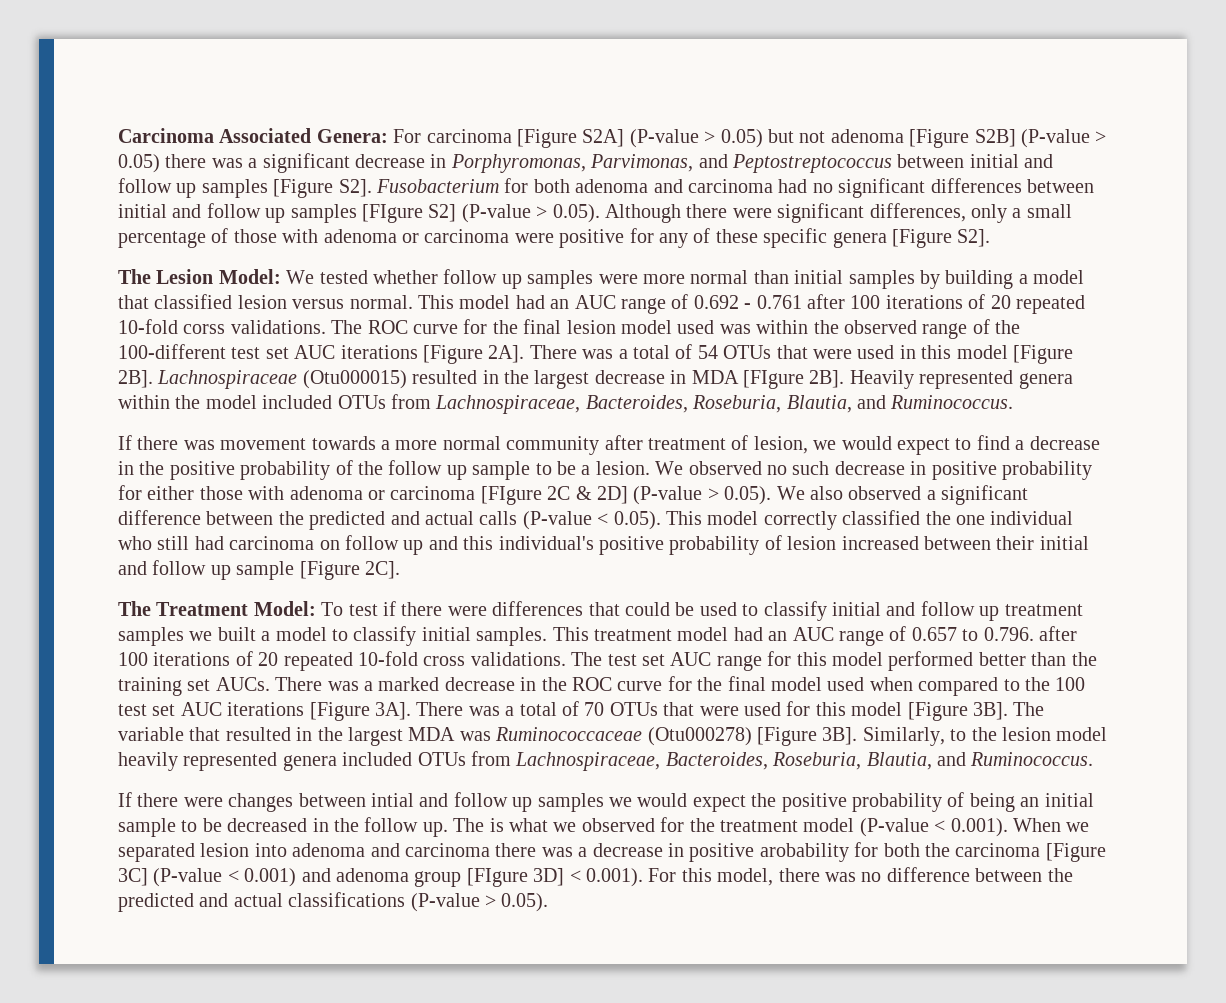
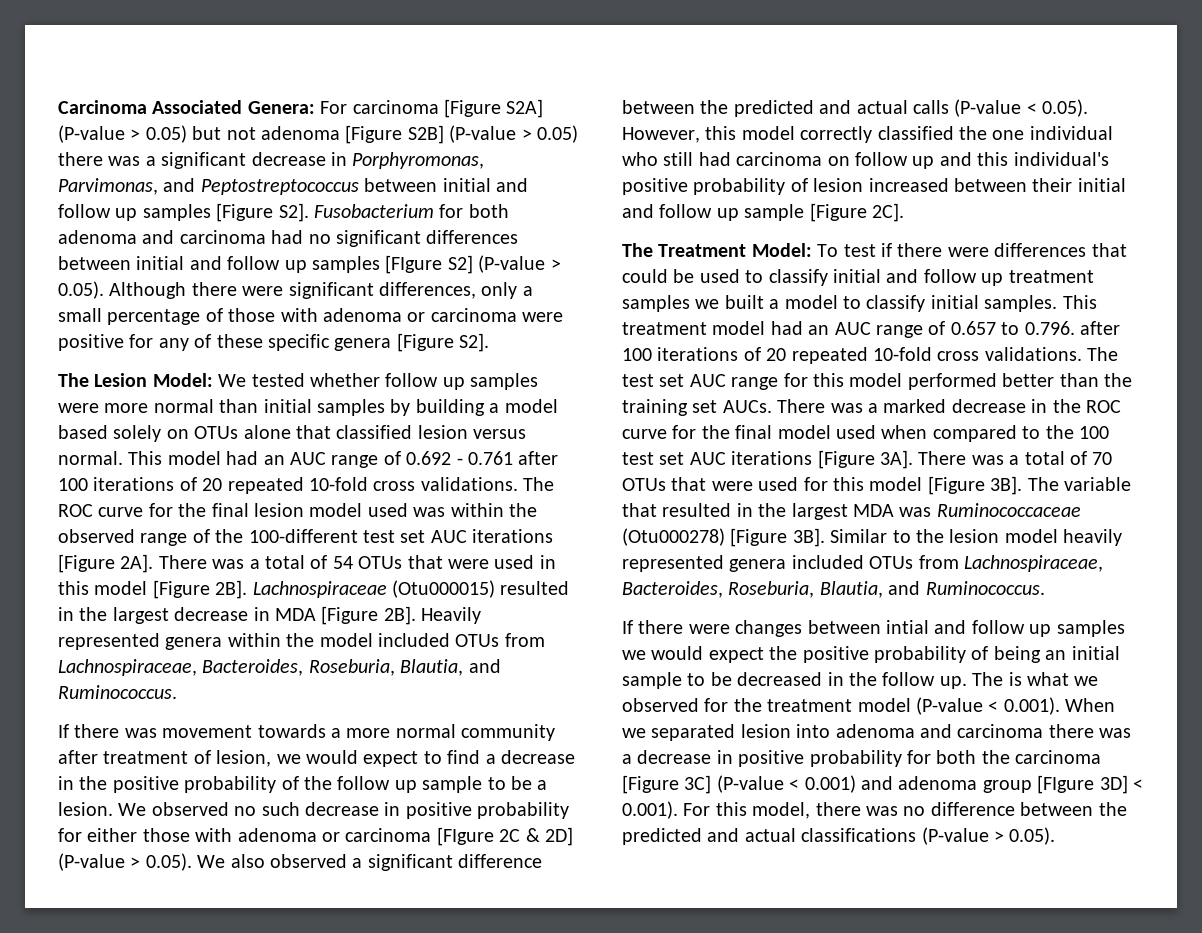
- The Lesion Model: We tested whether follow up samples were more normal than initial samples by building a model that classified lesion versus normal.
+ The Lesion Model: We tested whether follow up samples were more normal than initial samples by building a model based solely on OTUs alone that classified lesion versus normal.
- This model had an AUC range of 0.692 - 0.761 after 100 iterations of 20 repeated 10-fold corss validations.
+ This model had an AUC range of 0.692 - 0.761 after 100 iterations of 20 repeated 10-fold cross validations.
- Lachnospiraceae (Otu000015) resulted in the largest decrease in MDA [FIgure 2B].
+ Lachnospiraceae (Otu000015) resulted in the largest decrease in MDA [Figure 2B].
- We observed no such decrease in positive probability for either those with adenoma or carcinoma [FIgure 2C & 2D] (P-value > 0.05). We also observed a significant difference between the predicted and actual calls (P-value < 0.05). This model correctly classified the one individual who still had carcinoma on follow up and this individual's positive probability of lesion increased between their initial and follow up sample [Figure 2C].
+ We observed no such decrease in positive probability for either those with adenoma or carcinoma [FIgure 2C & 2D] (P-value > 0.05). We also observed a significant difference between the predicted and actual calls (P-value < 0.05). However, this model correctly classified the one individual who still had carcinoma on follow up and this individual's positive probability of lesion increased between their initial and follow up sample [Figure 2C].
- Similarly, to the lesion model heavily represented genera included OTUs from Lachnospiraceae, Bacteroides, Roseburia, Blautia, and Ruminococcus.
+ Similar to the lesion model heavily represented genera included OTUs from Lachnospiraceae, Bacteroides, Roseburia, Blautia, and Ruminococcus.
- The is what we observed for the treatment model (P-value < 0.001). When we separated lesion into adenoma and carcinoma there was a decrease in positive arobability for both the carcinoma [Figure 3C] (P-value < 0.001) and adenoma group [FIgure 3D] < 0.001). For this model, there was no difference between the predicted and actual classifications (P-value > 0.05).
+ The is what we observed for the treatment model (P-value < 0.001). When we separated lesion into adenoma and carcinoma there was a decrease in positive probability for both the carcinoma [Figure 3C] (P-value < 0.001) and adenoma group [FIgure 3D] < 0.001). For this model, there was no difference between the predicted and actual classifications (P-value > 0.05).

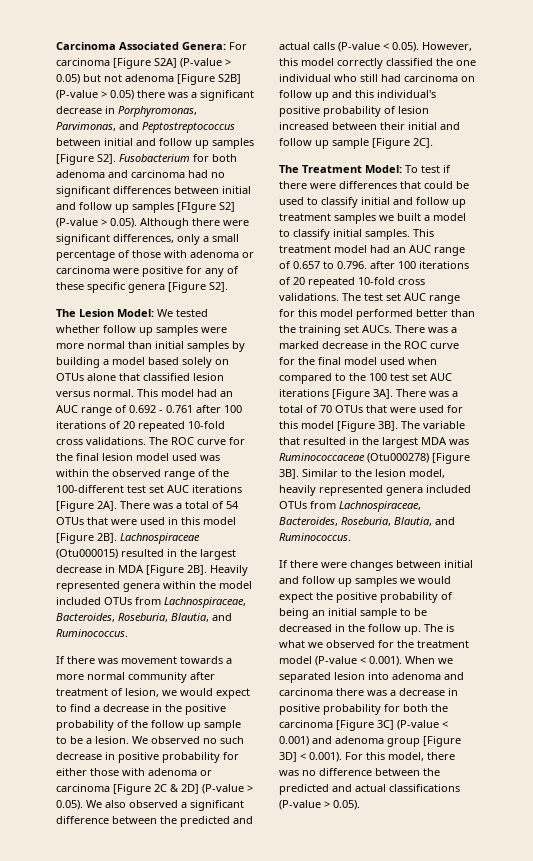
- We observed no such decrease in positive probability for either those with adenoma or carcinoma [FIgure 2C & 2D] (P-value > 0.05). We also observed a significant difference between the predicted and actual calls (P-value < 0.05). However, this model correctly classified the one individual who still had carcinoma on follow up and this individual's positive probability of lesion increased between their initial and follow up sample [Figure 2C].
+ We observed no such decrease in positive probability for either those with adenoma or carcinoma [Figure 2C & 2D] (P-value > 0.05). We also observed a significant difference between the predicted and actual calls (P-value < 0.05). However, this model correctly classified the one individual who still had carcinoma on follow up and this individual's positive probability of lesion increased between their initial and follow up sample [Figure 2C].
- Similar to the lesion model heavily represented genera included OTUs from Lachnospiraceae, Bacteroides, Roseburia, Blautia, and Ruminococcus.
+ Similar to the lesion model, heavily represented genera included OTUs from Lachnospiraceae, Bacteroides, Roseburia, Blautia, and Ruminococcus.
- If there were changes between intial and follow up samples we would expect the positive probability of being an initial sample to be decreased in the follow up.
+ If there were changes between initial and follow up samples we would expect the positive probability of being an initial sample to be decreased in the follow up.
- The is what we observed for the treatment model (P-value < 0.001). When we separated lesion into adenoma and carcinoma there was a decrease in positive probability for both the carcinoma [Figure 3C] (P-value < 0.001) and adenoma group [FIgure 3D] < 0.001). For this model, there was no difference between the predicted and actual classifications (P-value > 0.05).
+ The is what we observed for the treatment model (P-value < 0.001). When we separated lesion into adenoma and carcinoma there was a decrease in positive probability for both the carcinoma [Figure 3C] (P-value < 0.001) and adenoma group [Figure 3D] < 0.001). For this model, there was no difference between the predicted and actual classifications (P-value > 0.05).

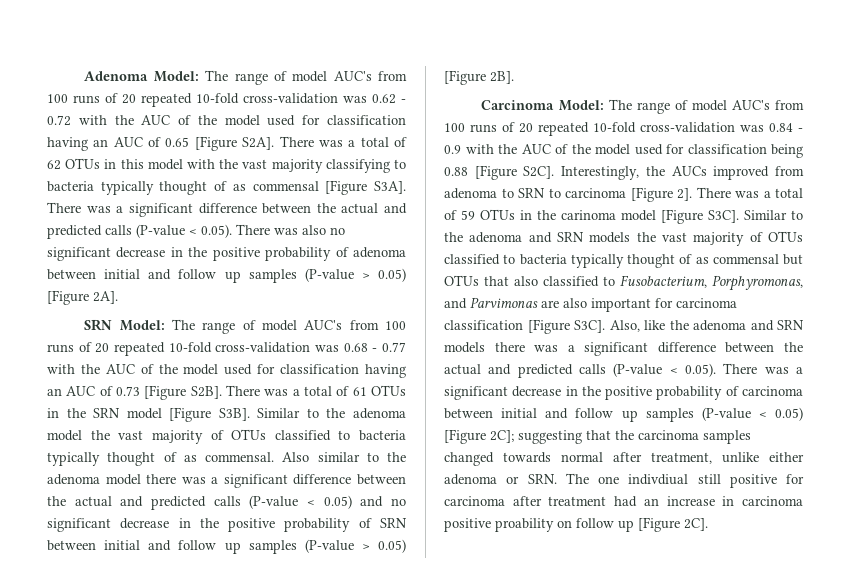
- Carcinoma Associated Genera: For carcinoma [Figure S2A] (P-value > 0.05) but not adenoma [Figure S2B] (P-value > 0.05) there was a significant decrease in Porphyromonas, Parvimonas, and Peptostreptococcus between initial and follow up samples [Figure S2]. Fusobacterium for both adenoma and carcinoma had no significant differences between initial and follow up samples [FIgure S2] (P-value > 0.05). Although there were significant differences, only a small percentage of those with adenoma or carcinoma were positive for any of these specific genera [Figure S2].
- The Lesion Model: We tested whether follow up samples were more normal than initial samples by building a model based solely on OTUs alone that classified lesion versus normal. This model had an AUC range of 0.692 - 0.761 after 100 iterations of 20 repeated 10-fold cross validations. The ROC curve for the final lesion model used was within the observed range of the 100-different test set AUC iterations [Figure 2A]. There was a total of 54 OTUs that were used in this model [Figure 2B]. Lachnospiraceae (Otu000015) resulted in the largest decrease in MDA [Figure 2B]. Heavily represented genera within the model included OTUs from Lachnospiraceae, Bacteroides, Roseburia, Blautia, and Ruminococcus.
- If there was movement towards a more normal community after treatment of lesion, we would expect to find a decrease in the positive probability of the follow up sample to be a lesion. We observed no such decrease in positive probability for either those with adenoma or carcinoma [Figure 2C & 2D] (P-value > 0.05). We also observed a significant difference between the predicted and actual calls (P-value < 0.05). However, this model correctly classified the one individual who still had carcinoma on follow up and this individual's positive probability of lesion increased between their initial and follow up sample [Figure 2C].
- The Treatment Model: To test if there were differences that could be used to classify initial and follow up treatment samples we built a model to classify initial samples. This treatment model had an AUC range of 0.657 to 0.796. after 100 iterations of 20 repeated 10-fold cross validations. The test set AUC range for this model performed better than the training set AUCs. There was a marked decrease in the ROC curve for the final model used when compared to the 100 test set AUC iterations [Figure 3A]. There was a total of 70 OTUs that were used for this model [Figure 3B]. The variable that resulted in the largest MDA was Ruminococcaceae (Otu000278) [Figure 3B]. Similar to the lesion model, heavily represented genera included OTUs from Lachnospiraceae, Bacteroides, Roseburia, Blautia, and Ruminococcus.
- If there were changes between initial and follow up samples we would expect the positive probability of being an initial sample to be decreased in the follow up. The is what we observed for the treatment model (P-value < 0.001). When we separated lesion into adenoma and carcinoma there was a decrease in positive probability for both the carcinoma [Figure 3C] (P-value < 0.001) and adenoma group [Figure 3D] < 0.001). For this model, there was no difference between the predicted and actual classifications (P-value > 0.05).
+ Adenoma Model: The range of model AUC's from 100 runs of 20 repeated 10-fold cross-validation was 0.62 - 0.72 with the AUC of the model used for classification having an AUC of 0.65 [Figure S2A]. There was a total of 62 OTUs in this model with the vast majority classifying to bacteria typically thought of as commensal [Figure S3A]. There was a significant difference between the actual and predicted calls (P-value < 0.05). There was also no significant decrease in the positive probability of adenoma between initial and follow up samples (P-value > 0.05) [Figure 2A].
+ SRN Model: The range of model AUC's from 100 runs of 20 repeated 10-fold cross-validation was 0.68 - 0.77 with the AUC of the model used for classification having an AUC of 0.73 [Figure S2B]. There was a total of 61 OTUs in the SRN model [Figure S3B]. Similar to the adenoma model the vast majority of OTUs classified to bacteria typically thought of as commensal. Also similar to the adenoma model there was a significant difference between the actual and predicted calls (P-value < 0.05) and no significant decrease in the positive probability of SRN between initial and follow up samples (P-value > 0.05) [Figure 2B].
+ Carcinoma Model: The range of model AUC's from 100 runs of 20 repeated 10-fold cross-validation was 0.84 - 0.9 with the AUC of the model used for classification being 0.88 [Figure S2C]. Interestingly, the AUCs improved from adenoma to SRN to carcinoma [Figure 2]. There was a total of 59 OTUs in the carinoma model [Figure S3C]. Similar to the adenoma and SRN models the vast majority of OTUs classified to bacteria typically thought of as commensal but OTUs that also classified to Fusobacterium, Porphyromonas, and Parvimonas are also important for carcinoma classification [Figure S3C]. Also, like the adenoma and SRN models there was a significant difference between the actual and predicted calls (P-value < 0.05). There was a significant decrease in the positive probability of carcinoma between initial and follow up samples (P-value < 0.05) [Figure 2C]; suggesting that the carcinoma samples changed towards normal after treatment, unlike either adenoma or SRN. The one indivdiual still positive for carcinoma after treatment had an increase in carcinoma positive proability on follow up [Figure 2C].

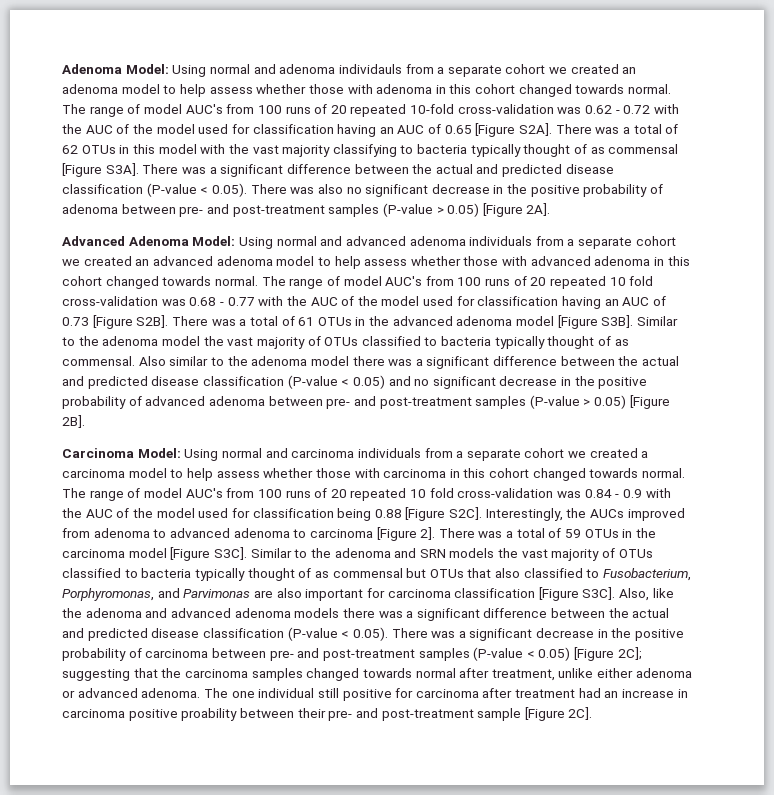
- Adenoma Model: The range of model AUC's from 100 runs of 20 repeated 10-fold cross-validation was 0.62 - 0.72 with the AUC of the model used for classification having an AUC of 0.65 [Figure S2A].
+ Adenoma Model: Using normal and adenoma individauls from a separate cohort we created an adenoma model to help assess whether those with adenoma in this cohort changed towards normal. The range of model AUC's from 100 runs of 20 repeated 10-fold cross-validation was 0.62 - 0.72 with the AUC of the model used for classification having an AUC of 0.65 [Figure S2A].
- There was a significant difference between the actual and predicted calls (P-value < 0.05). There was also no significant decrease in the positive probability of adenoma between initial and follow up samples (P-value > 0.05) [Figure 2A].
+ There was a significant difference between the actual and predicted disease classification (P-value < 0.05). There was also no significant decrease in the positive probability of adenoma between pre- and post-treatment samples (P-value > 0.05) [Figure 2A].
- SRN Model: The range of model AUC's from 100 runs of 20 repeated 10-fold cross-validation was 0.68 - 0.77 with the AUC of the model used for classification having an AUC of 0.73 [Figure S2B].
+ Advanced Adenoma Model: Using normal and advanced adenoma individuals from a separate cohort we created an advanced adenoma model to help assess whether those with advanced adenoma in this cohort changed towards normal. The range of model AUC's from 100 runs of 20 repeated 10 fold cross-validation was 0.68 - 0.77 with the AUC of the model used for classification having an AUC of 0.73 [Figure S2B].
- There was a total of 61 OTUs in the SRN model [Figure S3B].
+ There was a total of 61 OTUs in the advanced adenoma model [Figure S3B].
- Also similar to the adenoma model there was a significant difference between the actual and predicted calls (P-value < 0.05) and no significant decrease in the positive probability of SRN between initial and follow up samples (P-value > 0.05) [Figure 2B].
+ Also similar to the adenoma model there was a significant difference between the actual and predicted disease classification (P-value < 0.05) and no significant decrease in the positive probability of advanced adenoma between pre- and post-treatment samples (P-value > 0.05) [Figure 2B].
- Carcinoma Model: The range of model AUC's from 100 runs of 20 repeated 10-fold cross-validation was 0.84 - 0.9 with the AUC of the model used for classification being 0.88 [Figure S2C].
+ Carcinoma Model: Using normal and carcinoma individuals from a separate cohort we created a carcinoma model to help assess whether those with carcinoma in this cohort changed towards normal. The range of model AUC's from 100 runs of 20 repeated 10 fold cross-validation was 0.84 - 0.9 with the AUC of the model used for classification being 0.88 [Figure S2C].
- Interestingly, the AUCs improved from adenoma to SRN to carcinoma [Figure 2].
+ Interestingly, the AUCs improved from adenoma to advanced adenoma to carcinoma [Figure 2].
- There was a total of 59 OTUs in the carinoma model [Figure S3C].
+ There was a total of 59 OTUs in the carcinoma model [Figure S3C].
- Also, like the adenoma and SRN models there was a significant difference between the actual and predicted calls (P-value < 0.05). There was a significant decrease in the positive probability of carcinoma between initial and follow up samples (P-value < 0.05) [Figure 2C];
+ Also, like the adenoma and advanced adenoma models there was a significant difference between the actual and predicted disease classification (P-value < 0.05). There was a significant decrease in the positive probability of carcinoma between pre- and post-treatment samples (P-value < 0.05) [Figure 2C];
- suggesting that the carcinoma samples changed towards normal after treatment, unlike either adenoma or SRN. The one indivdiual still positive for carcinoma after treatment had an increase in carcinoma positive proability on follow up [Figure 2C].
+ suggesting that the carcinoma samples changed towards normal after treatment, unlike either adenoma or advanced adenoma. The one individual still positive for carcinoma after treatment had an increase in carcinoma positive proability between their pre- and post-treatment sample [Figure 2C].

